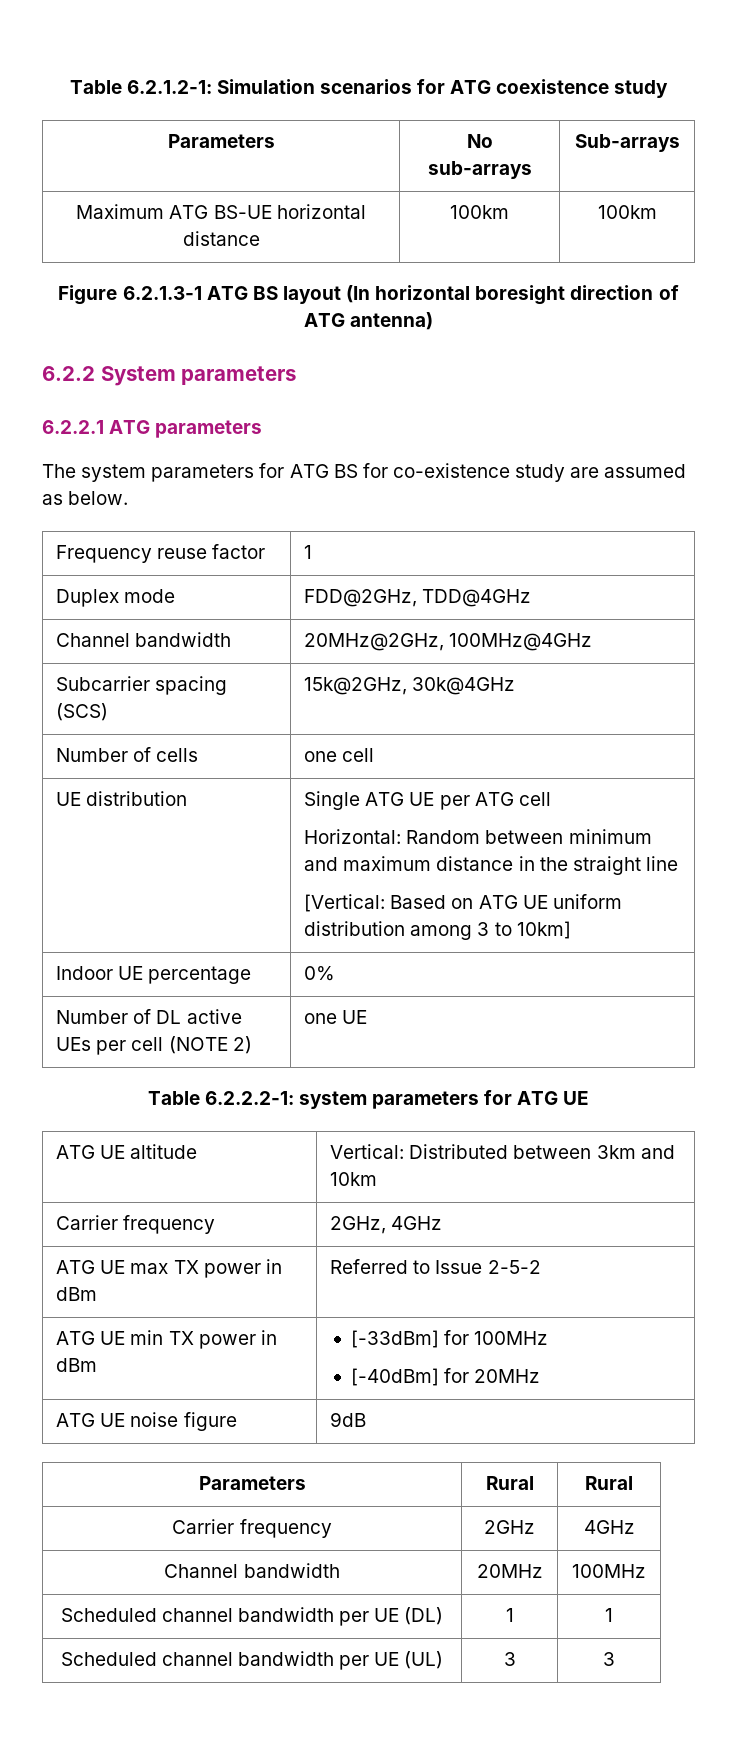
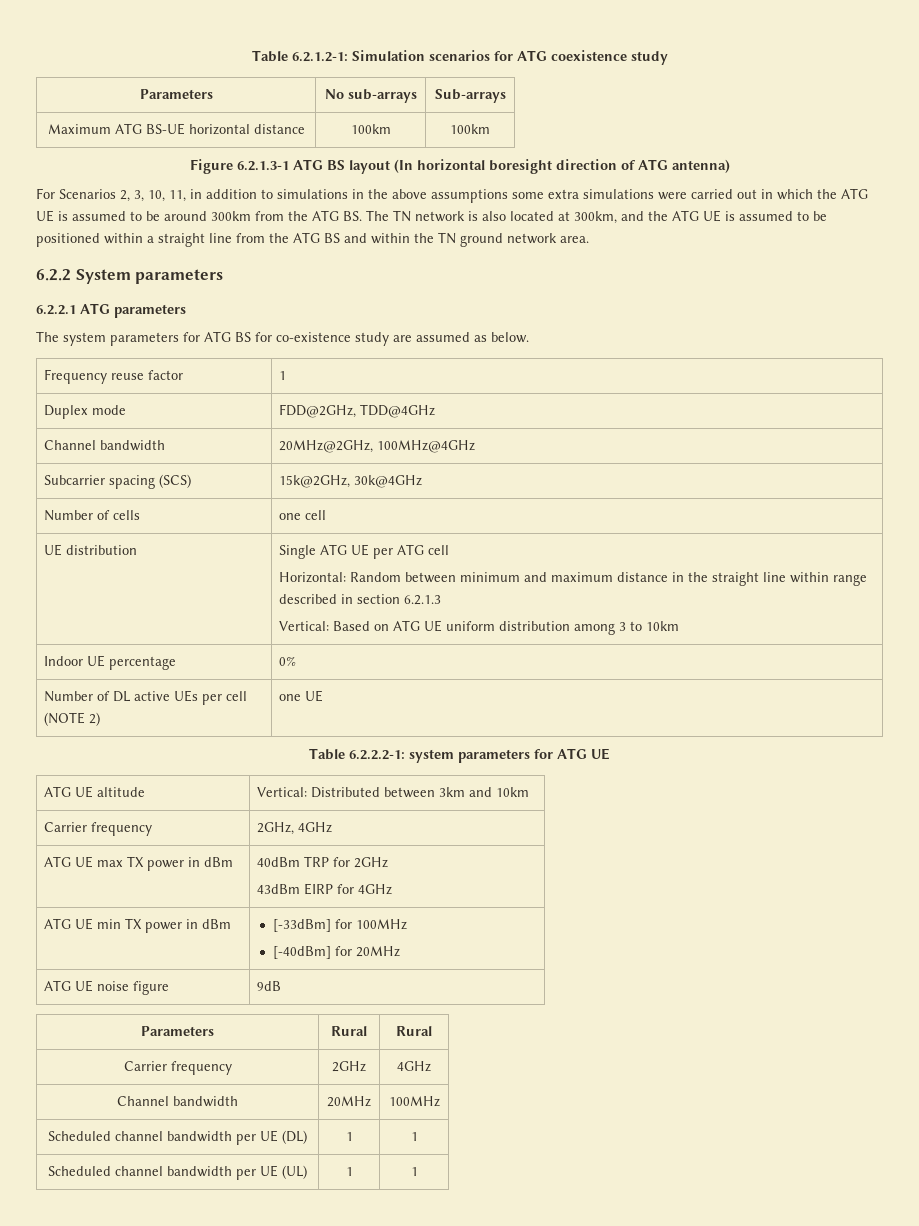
+ For Scenarios 2, 3, 10, 11, in addition to simulations in the above assumptions some extra simulations were carried out in which the ATG UE is assumed to be around 300km from the ATG BS. The TN network is also located at 300km, and the ATG UE is assumed to be positioned within a straight line from the ATG BS and within the TN ground network area.
  UE distribution | Single ATG UE per ATG cell
- Horizontal: Random between minimum and maximum distance in the straight line
- [Vertical: Based on ATG UE uniform distribution among 3 to 10km]
+ Horizontal: Random between minimum and maximum distance in the straight line within range described in section 6.2.1.3
+ Vertical: Based on ATG UE uniform distribution among 3 to 10km
- ATG UE max TX power in dBm | Referred to Issue 2-5-2
+ ATG UE max TX power in dBm | 40dBm TRP for 2GHz
+ 43dBm EIRP for 4GHz
- Scheduled channel bandwidth per UE (UL) | 3 | 3
+ Scheduled channel bandwidth per UE (UL) | 1 | 1

